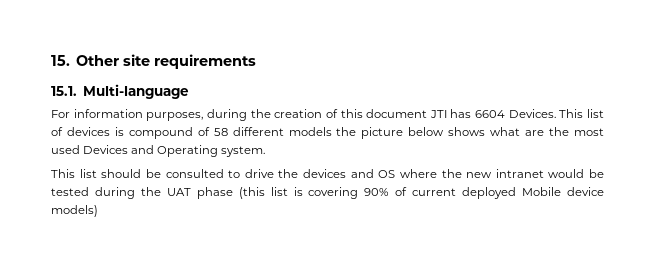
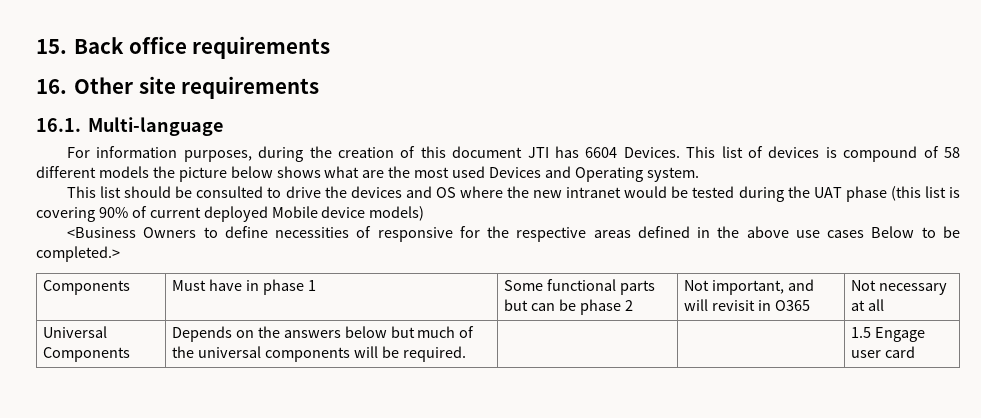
- 15. Other site requirements
+ 15. Back office requirements
+ 16. Other site requirements
- 15.1. Multi-language
+ 16.1. Multi-language
+ <Business Owners to define necessities of responsive for the respective areas defined in the above use cases Below to be completed.>
+ Components | Must have in phase 1 | Some functional parts but can be phase 2 | Not important, and will revisit in O365 | Not necessary at all
+ Universal Components | Depends on the answers below but much of the universal components will be required. | | | 1.5 Engage user card

